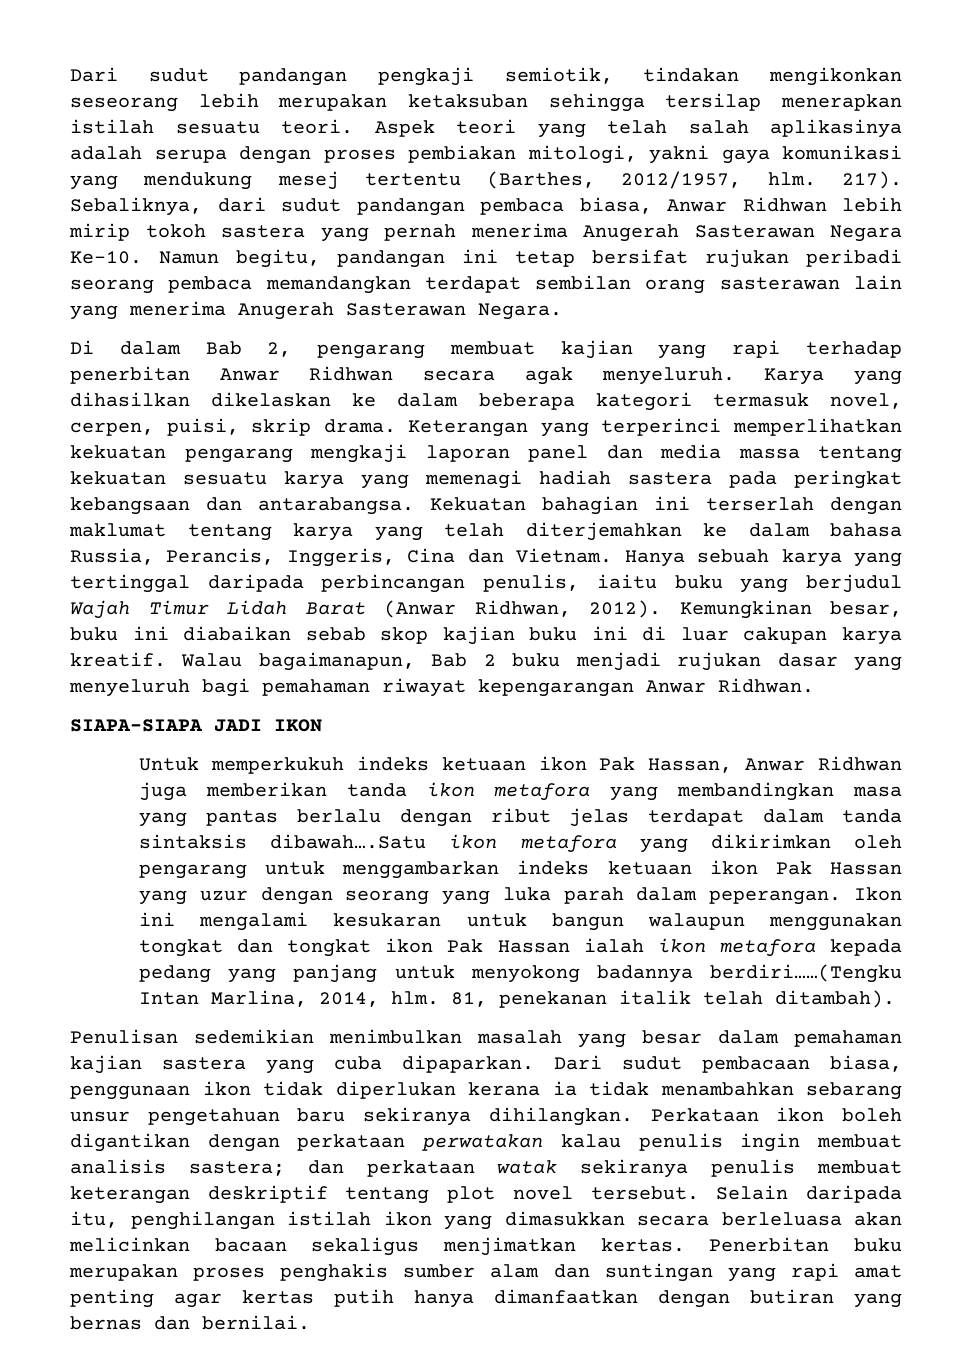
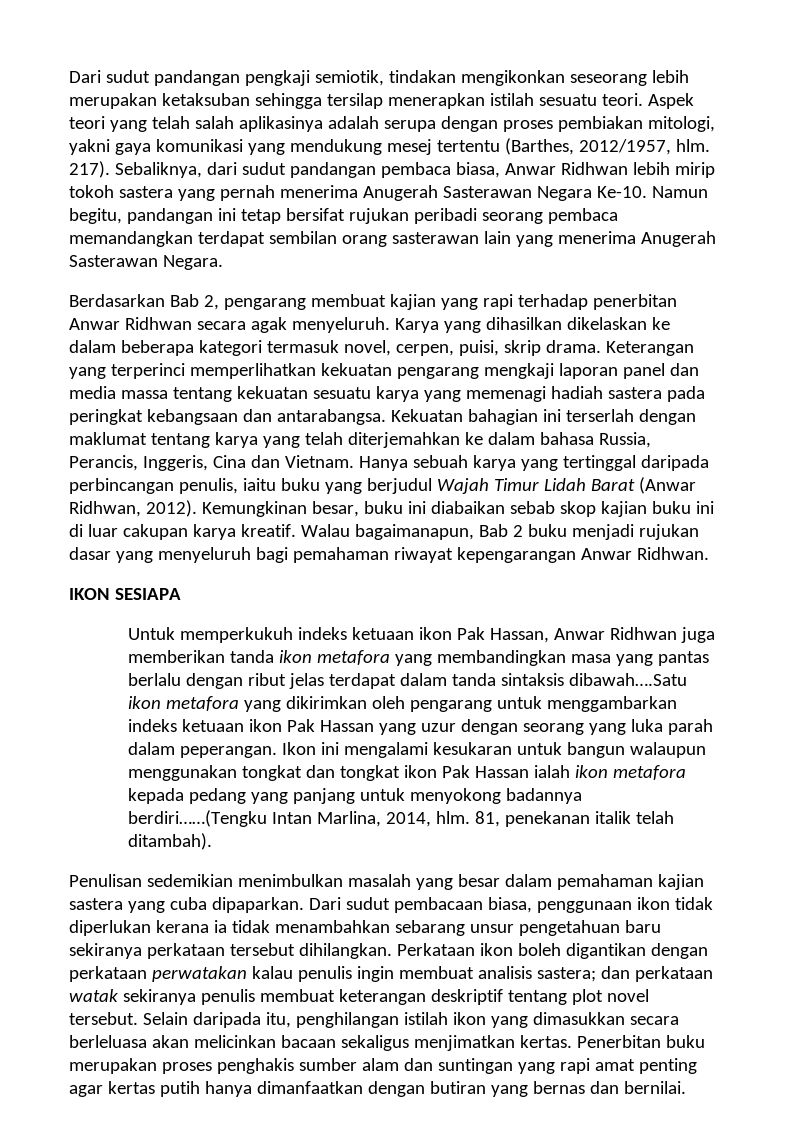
- Di dalam Bab 2, pengarang membuat kajian yang rapi terhadap penerbitan Anwar Ridhwan secara agak menyeluruh.
+ Berdasarkan Bab 2, pengarang membuat kajian yang rapi terhadap penerbitan Anwar Ridhwan secara agak menyeluruh.
- SIAPA-SIAPA JADI IKON
+ IKON SESIAPA
- Dari sudut pembacaan biasa, penggunaan ikon tidak diperlukan kerana ia tidak menambahkan sebarang unsur pengetahuan baru sekiranya dihilangkan.
+ Dari sudut pembacaan biasa, penggunaan ikon tidak diperlukan kerana ia tidak menambahkan sebarang unsur pengetahuan baru sekiranya perkataan tersebut dihilangkan.

